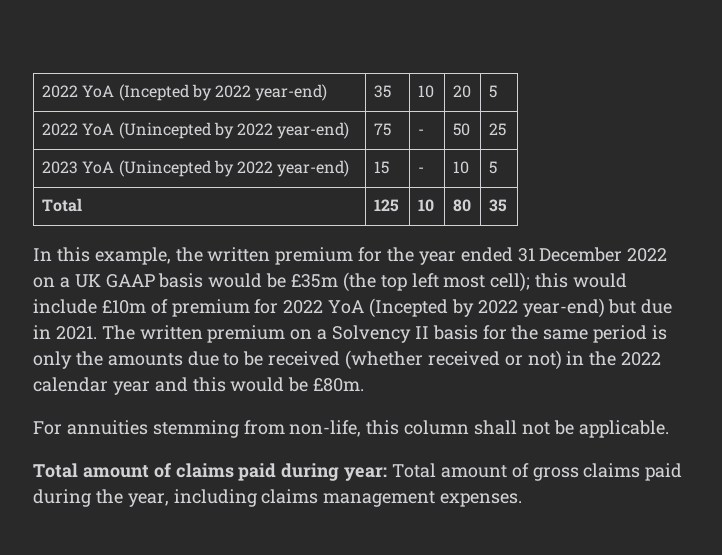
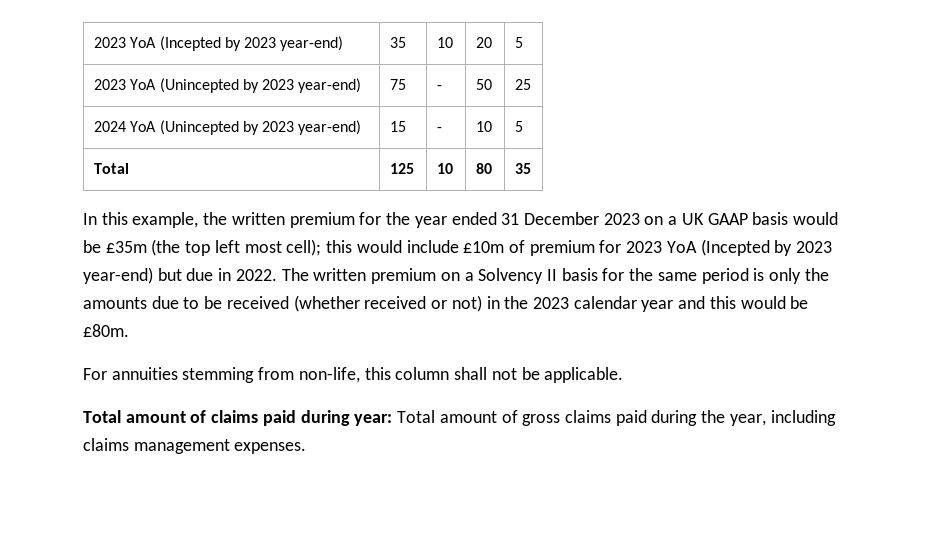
- 2022 YoA (Incepted by 2022 year-end) | 35 | 10 | 20 | 5
+ 2023 YoA (Incepted by 2023 year-end) | 35 | 10 | 20 | 5
- 2022 YoA (Unincepted by 2022 year-end) | 75 | - | 50 | 25
+ 2023 YoA (Unincepted by 2023 year-end) | 75 | - | 50 | 25
- 2023 YoA (Unincepted by 2022 year-end) | 15 | - | 10 | 5
+ 2024 YoA (Unincepted by 2023 year-end) | 15 | - | 10 | 5
- In this example, the written premium for the year ended 31 December 2022 on a UK GAAP basis would be £35m (the top left most cell); this would include £10m of premium for 2022 YoA (Incepted by 2022 year-end) but due in 2021.
+ In this example, the written premium for the year ended 31 December 2023 on a UK GAAP basis would be £35m (the top left most cell); this would include £10m of premium for 2023 YoA (Incepted by 2023 year-end) but due in 2022.
- The written premium on a Solvency II basis for the same period is only the amounts due to be received (whether received or not) in the 2022 calendar year and this would be £80m.
+ The written premium on a Solvency II basis for the same period is only the amounts due to be received (whether received or not) in the 2023 calendar year and this would be £80m.

